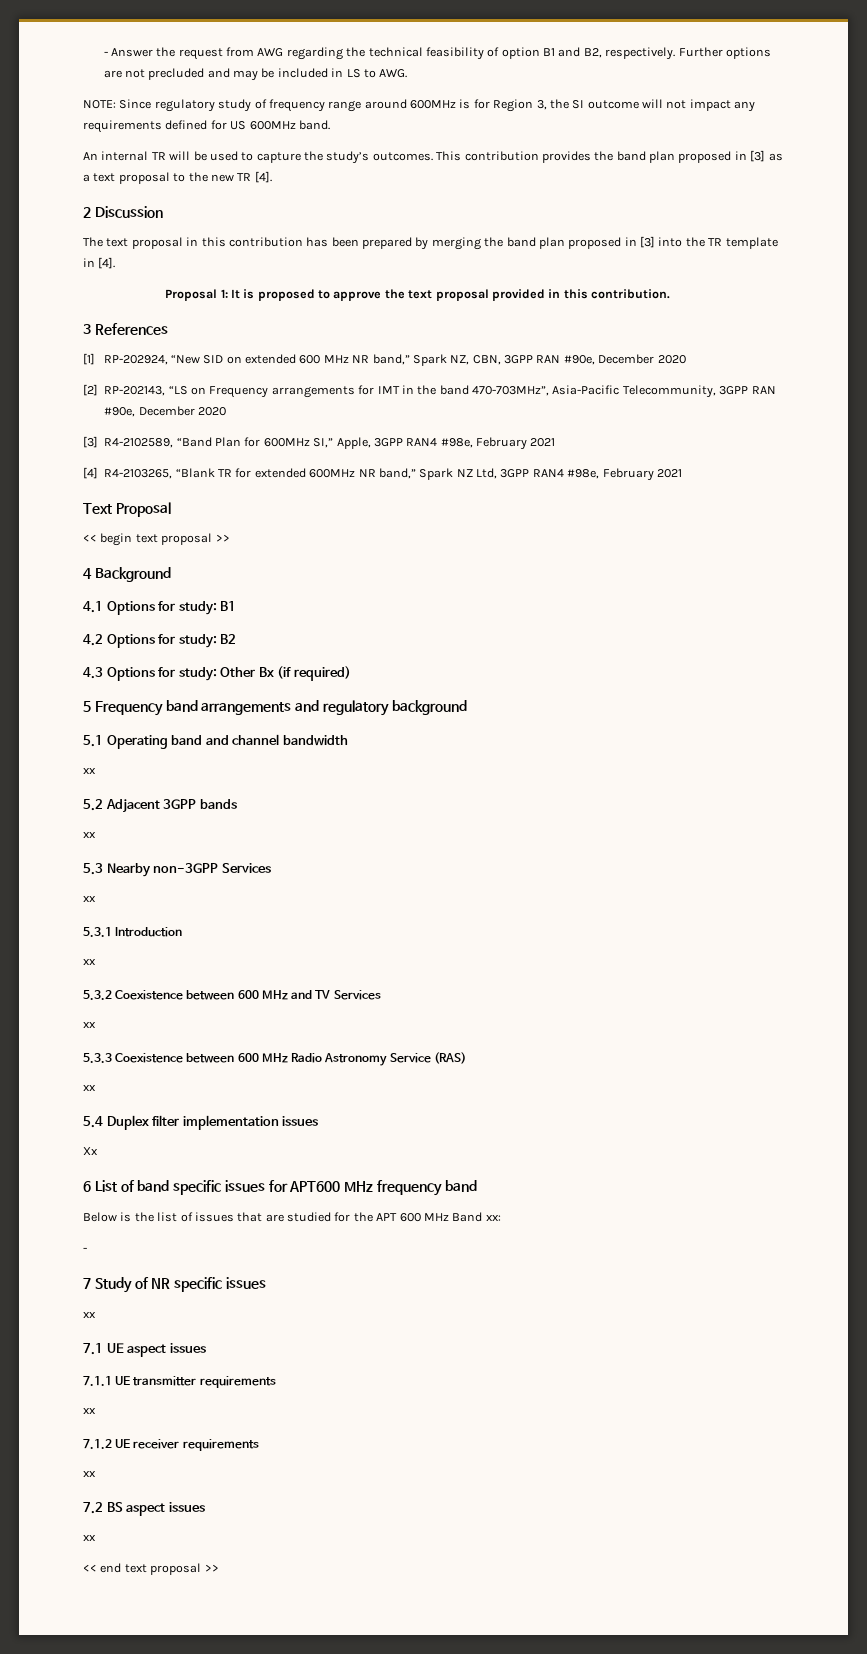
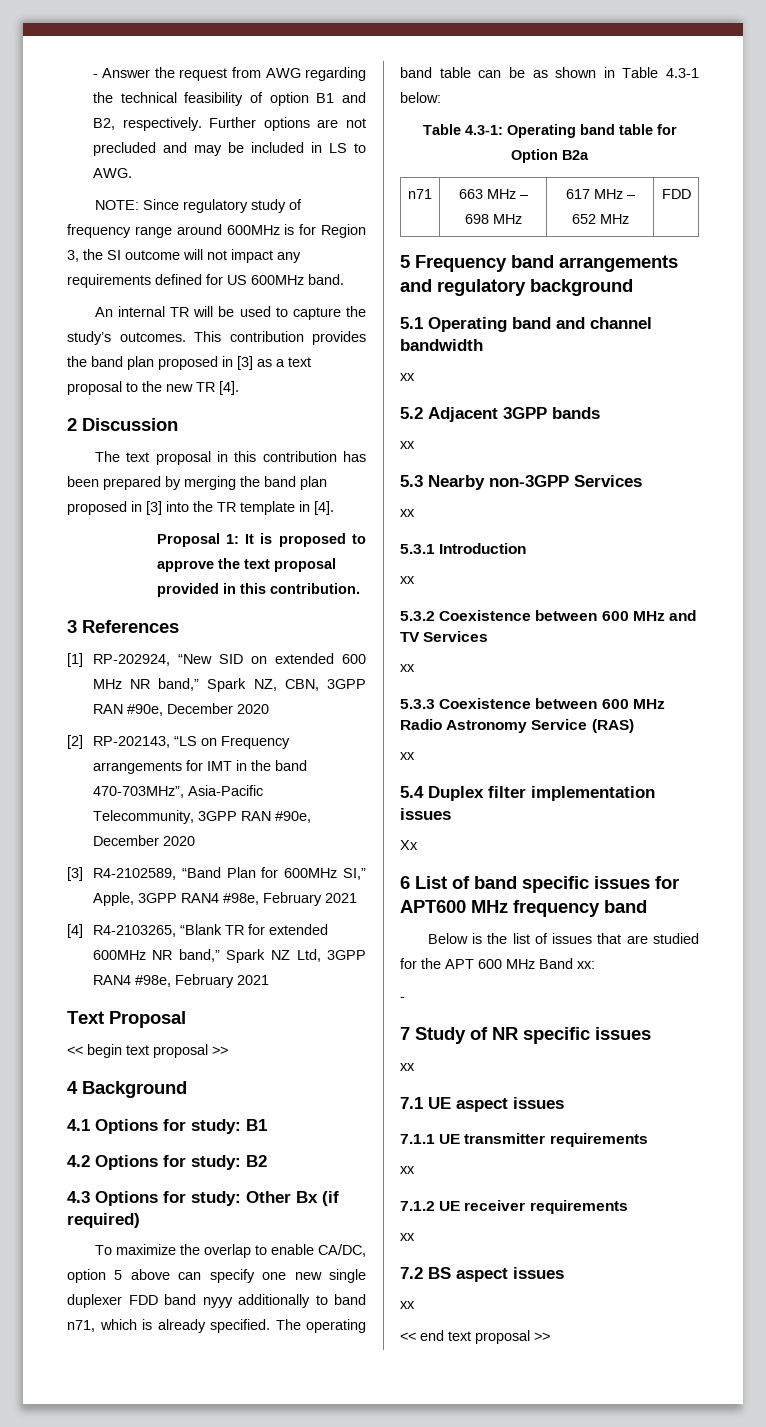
+ To maximize the overlap to enable CA/DC, option 5 above can specify one new single duplexer FDD band nyyy additionally to band n71, which is already specified. The operating band table can be as shown in Table 4.3-1 below:
+ Table 4.3-1: Operating band table for Option B2a
+ n71 | 663 MHz – 698 MHz | 617 MHz – 652 MHz | FDD

